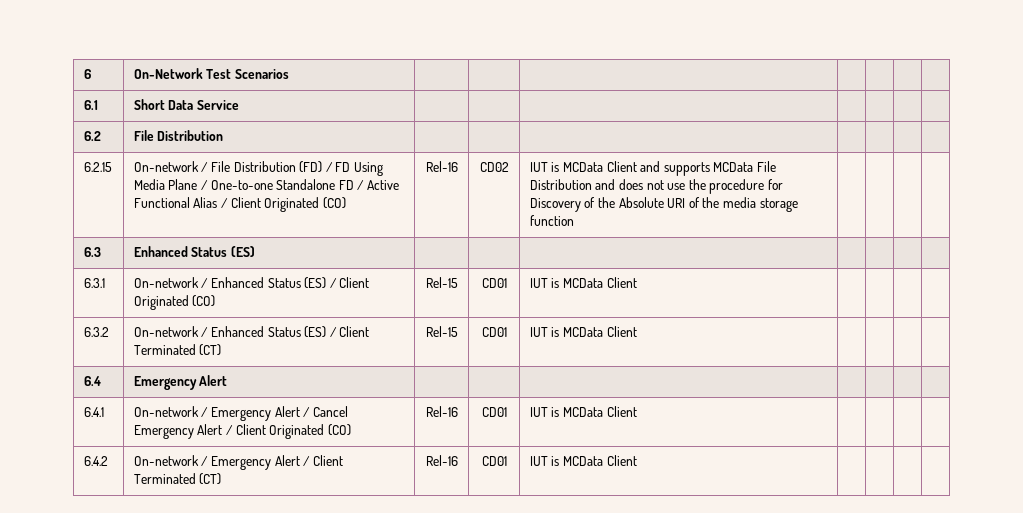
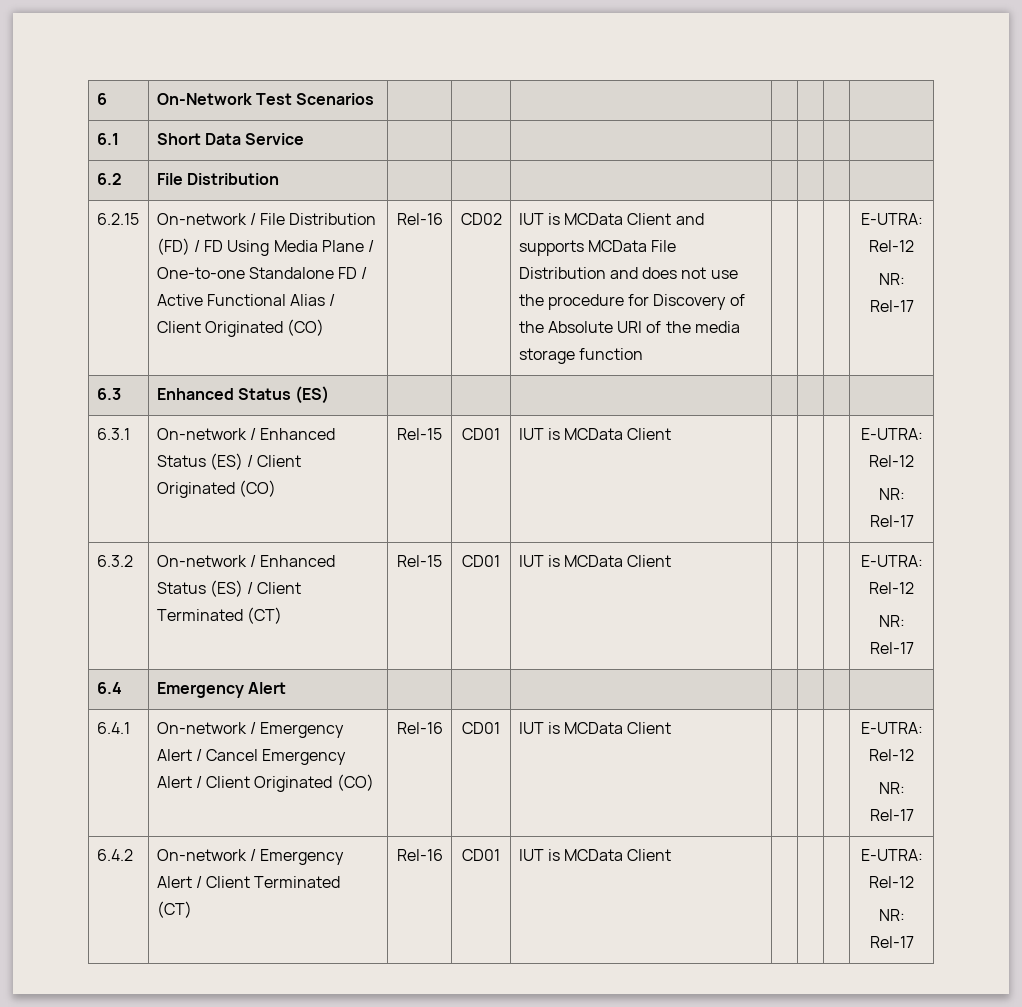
- IUT is MCData Client and supports MCData File Distribution and does not use the procedure for Discovery of the Absolute URI of the media storage function
+ IUT is MCData Client and supports MCData File Distribution and does not use the procedure for Discovery of the Absolute URI of the media storage function | | | | E-UTRA: Rel-12
+ NR: Rel-17
- 6.3.1 | On-network / Enhanced Status (ES) / Client Originated (CO) | Rel-15 | CD01 | IUT is MCData Client | | | |
+ 6.3.1 | On-network / Enhanced Status (ES) / Client Originated (CO) | Rel-15 | CD01 | IUT is MCData Client | | | | E-UTRA: Rel-12
+ NR: Rel-17
- 6.3.2 | On-network / Enhanced Status (ES) / Client Terminated (CT) | Rel-15 | CD01 | IUT is MCData Client | | | |
+ 6.3.2 | On-network / Enhanced Status (ES) / Client Terminated (CT) | Rel-15 | CD01 | IUT is MCData Client | | | | E-UTRA: Rel-12
+ NR: Rel-17
- 6.4.1 | On-network / Emergency Alert / Cancel Emergency Alert / Client Originated (CO) | Rel-16 | CD01 | IUT is MCData Client | | | |
+ 6.4.1 | On-network / Emergency Alert / Cancel Emergency Alert / Client Originated (CO) | Rel-16 | CD01 | IUT is MCData Client | | | | E-UTRA: Rel-12
+ NR: Rel-17
- 6.4.2 | On-network / Emergency Alert / Client Terminated (CT) | Rel-16 | CD01 | IUT is MCData Client | | | |
+ 6.4.2 | On-network / Emergency Alert / Client Terminated (CT) | Rel-16 | CD01 | IUT is MCData Client | | | | E-UTRA: Rel-12
+ NR: Rel-17

